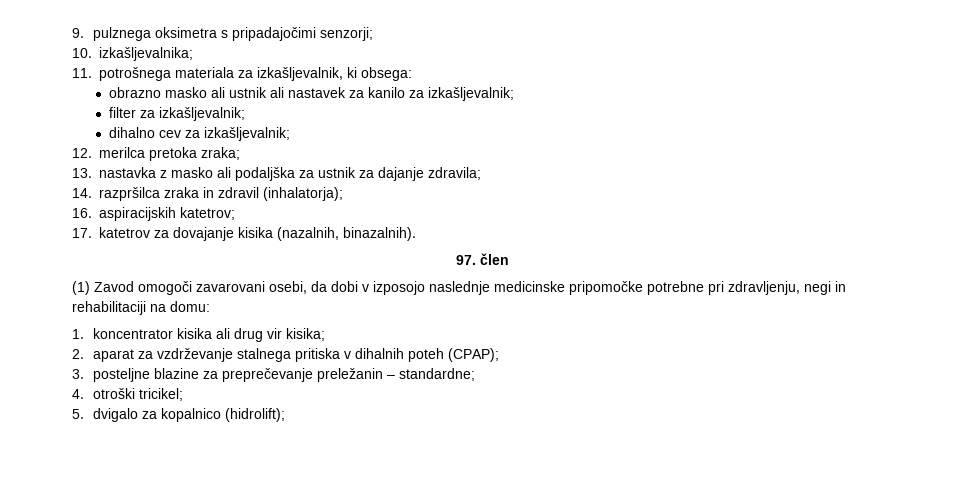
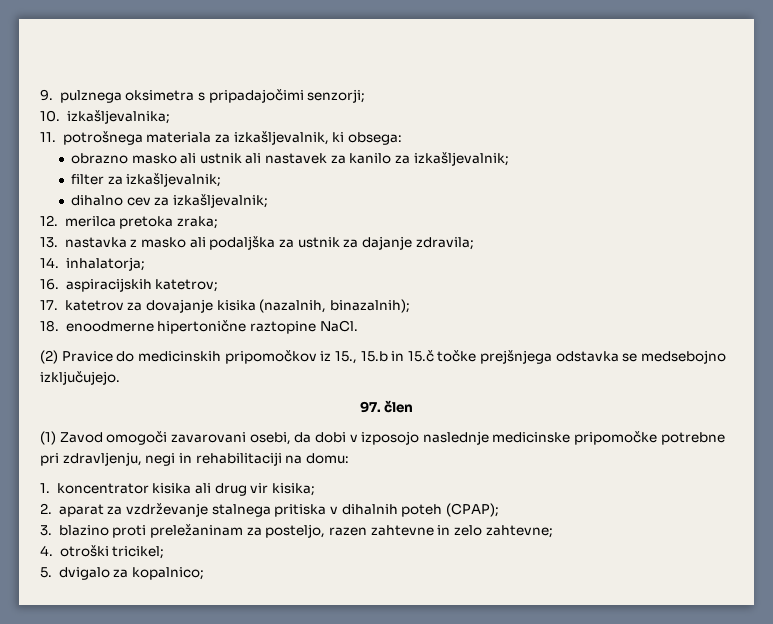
- 14. razpršilca zraka in zdravil (inhalatorja);
+ 14. inhalatorja;
- 17. katetrov za dovajanje kisika (nazalnih, binazalnih).
+ 17. katetrov za dovajanje kisika (nazalnih, binazalnih);
+ 18. enoodmerne hipertonične raztopine NaCl.
+ (2) Pravice do medicinskih pripomočkov iz 15., 15.b in 15.č točke prejšnjega odstavka se medsebojno izključujejo.
- 3. posteljne blazine za preprečevanje preležanin – standardne;
+ 3. blazino proti preležaninam za posteljo, razen zahtevne in zelo zahtevne;
- 5. dvigalo za kopalnico (hidrolift);
+ 5. dvigalo za kopalnico;

